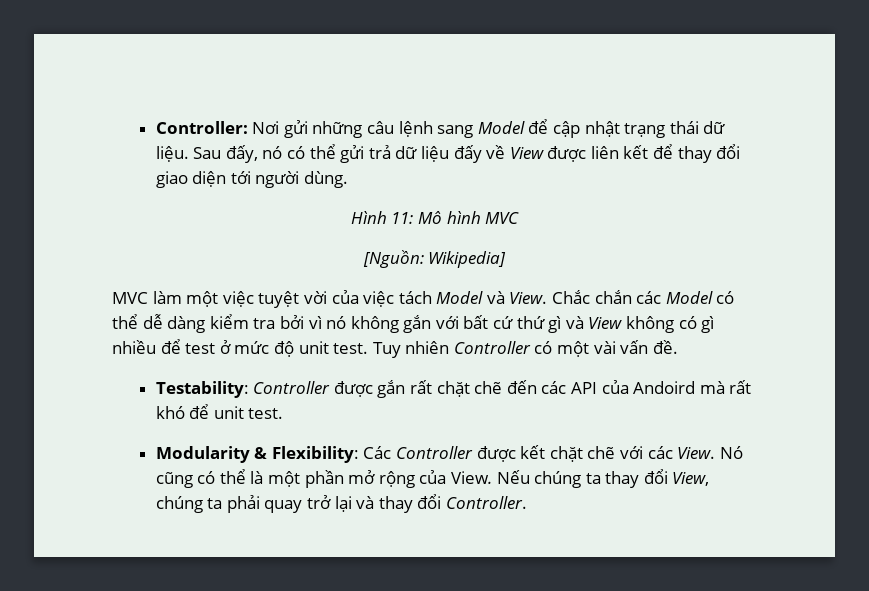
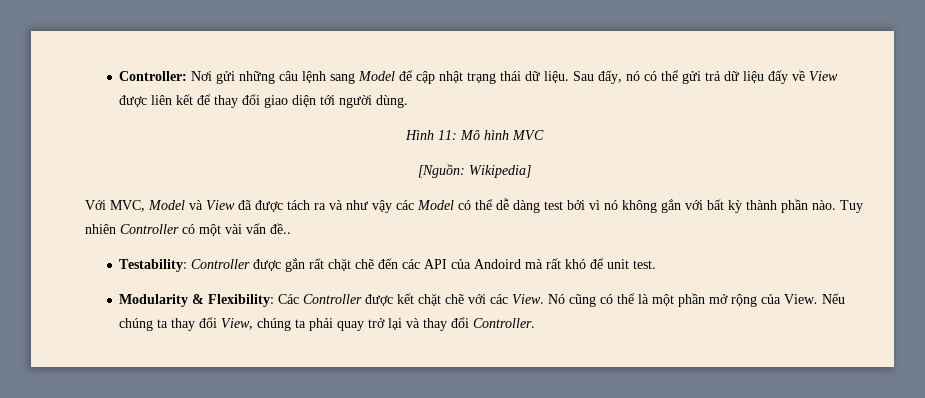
- MVC làm một việc tuyệt vời của việc tách Model và View. Chắc chắn các Model có thể dễ dàng kiểm tra bởi vì nó không gắn với bất cứ thứ gì và View không có gì nhiều để test ở mức độ unit test.
+ Với MVC, Model và View đã được tách ra và như vậy các Model có thể dễ dàng test bởi vì nó không gắn với bất kỳ thành phần nào.
- Tuy nhiên Controller có một vài vấn đề.
+ Tuy nhiên Controller có một vài vấn đề..

